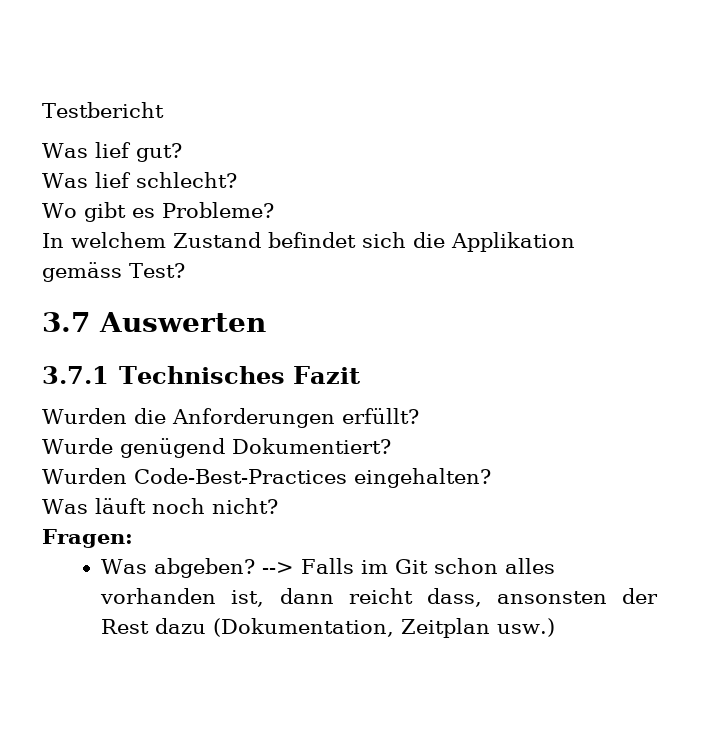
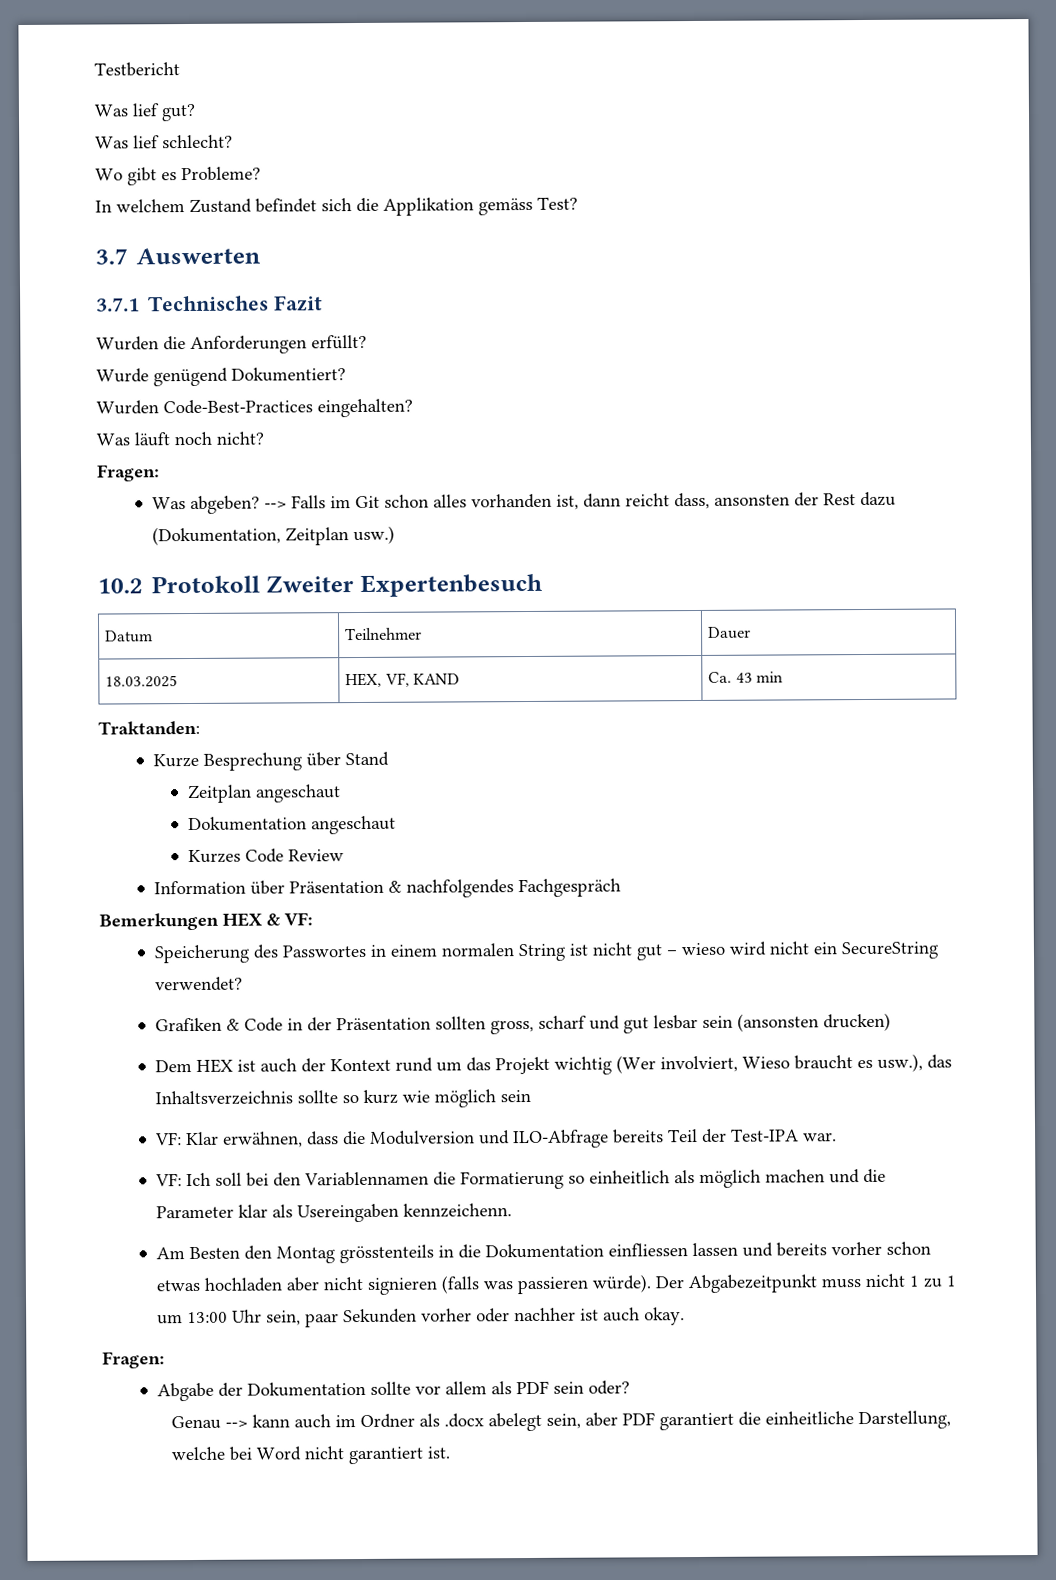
+ 10.2 Protokoll Zweiter Expertenbesuch
+ Datum | Teilnehmer | Dauer
+ 18.03.2025 | HEX, VF, KAND | Ca. 43 min
+ Traktanden:
+ Kurze Besprechung über Stand
+ Zeitplan angeschaut
+ Dokumentation angeschaut
+ Kurzes Code Review
+ Information über Präsentation & nachfolgendes Fachgespräch
+ Bemerkungen HEX & VF:
+ Speicherung des Passwortes in einem normalen String ist nicht gut – wieso wird nicht ein SecureString verwendet?
+ Grafiken & Code in der Präsentation sollten gross, scharf und gut lesbar sein (ansonsten drucken)
+ Dem HEX ist auch der Kontext rund um das Projekt wichtig (Wer involviert, Wieso braucht es usw.), das Inhaltsverzeichnis sollte so kurz wie möglich sein
+ VF: Klar erwähnen, dass die Modulversion und ILO-Abfrage bereits Teil der Test-IPA war.
+ VF: Ich soll bei den Variablennamen die Formatierung so einheitlich als möglich machen und die Parameter klar als Usereingaben kennzeichenn.
+ Am Besten den Montag grösstenteils in die Dokumentation einfliessen lassen und bereits vorher schon etwas hochladen aber nicht signieren (falls was passieren würde). Der Abgabezeitpunkt muss nicht 1 zu 1 um 13:00 Uhr sein, paar Sekunden vorher oder nachher ist auch okay.
+ Fragen:
+ Abgabe der Dokumentation sollte vor allem als PDF sein oder?
+ Genau --> kann auch im Ordner als .docx abelegt sein, aber PDF garantiert die einheitliche Darstellung, welche bei Word nicht garantiert ist.

